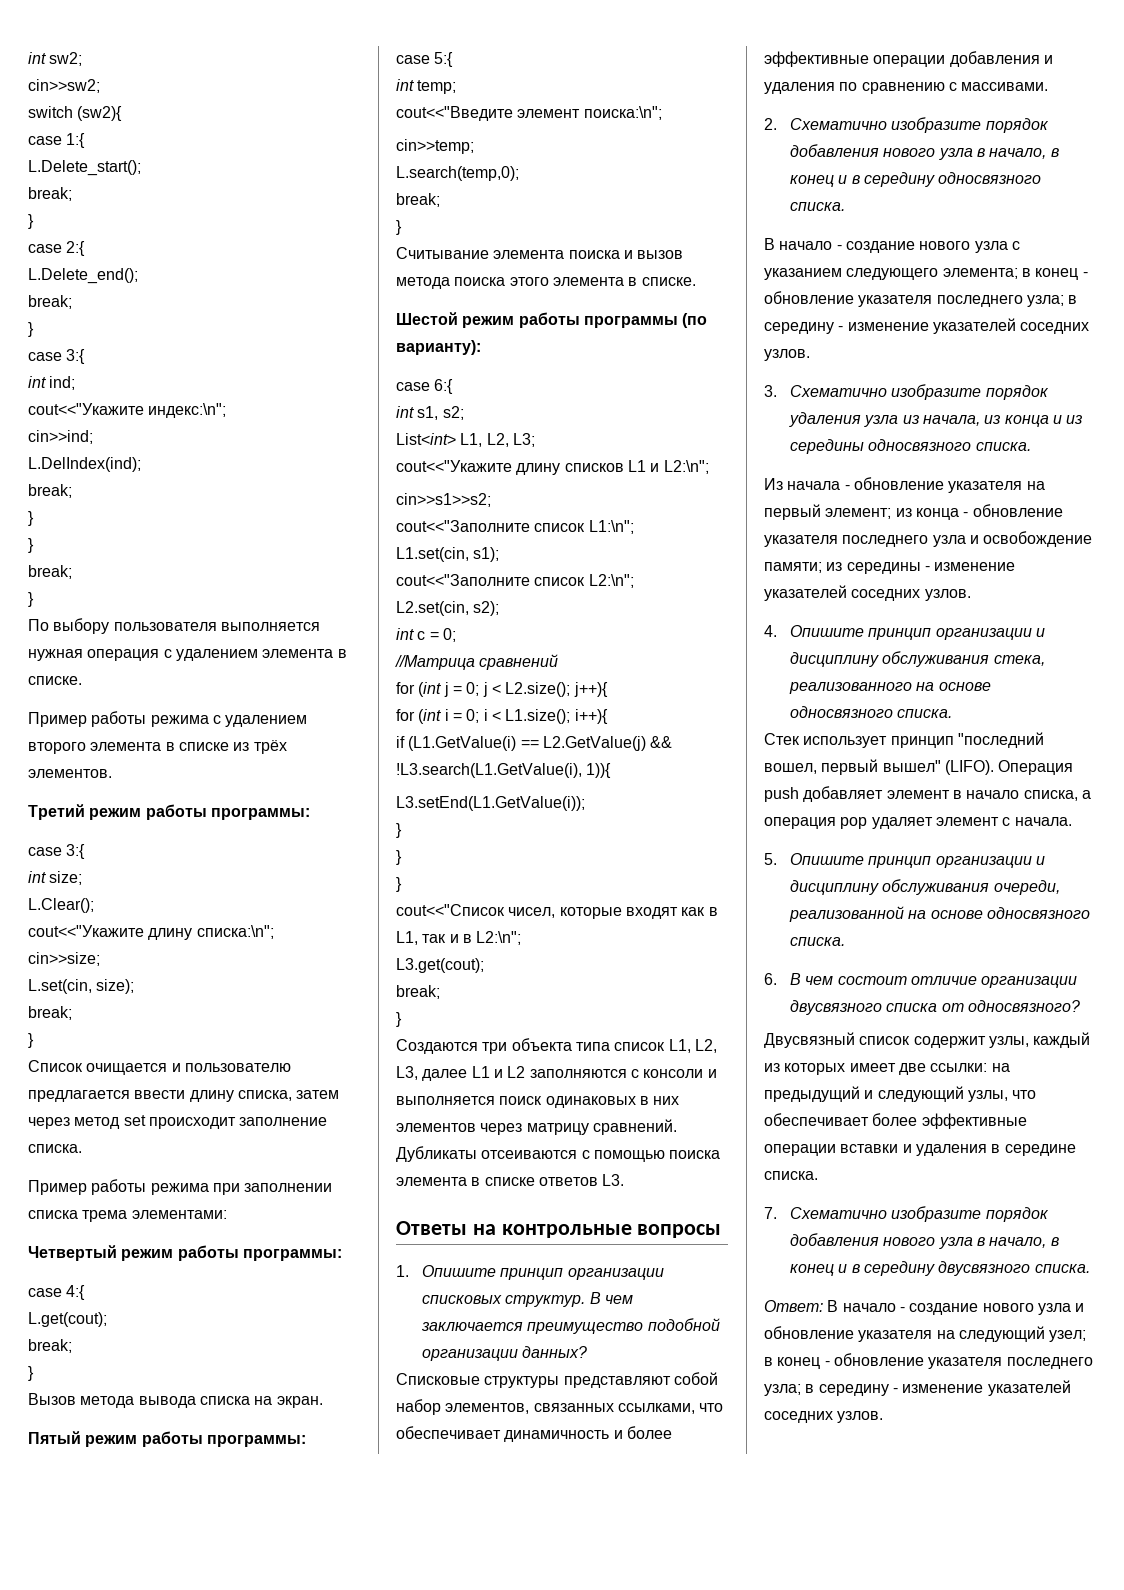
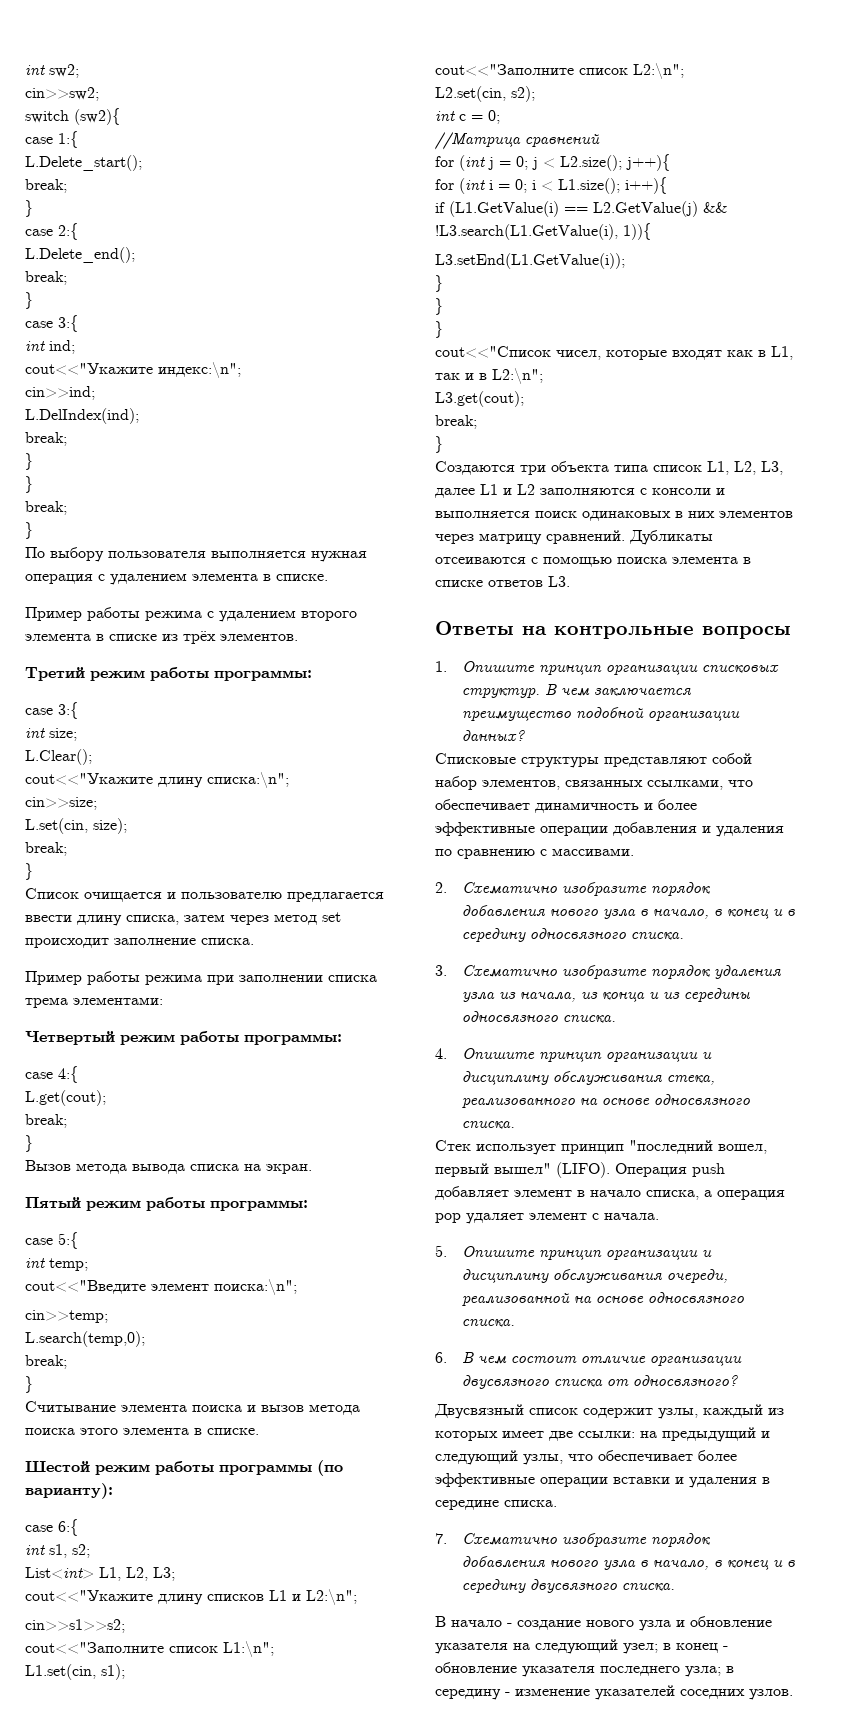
- В начало - создание нового узла с указанием следующего элемента; в конец - обновление указателя последнего узла; в середину - изменение указателей соседних узлов.
- Из начала - обновление указателя на первый элемент; из конца - обновление указателя последнего узла и освобождение памяти; из середины - изменение указателей соседних узлов.
- Ответ: В начало - создание нового узла и обновление указателя на следующий узел; в конец - обновление указателя последнего узла; в середину - изменение указателей соседних узлов.
+ В начало - создание нового узла и обновление указателя на следующий узел; в конец - обновление указателя последнего узла; в середину - изменение указателей соседних узлов.

